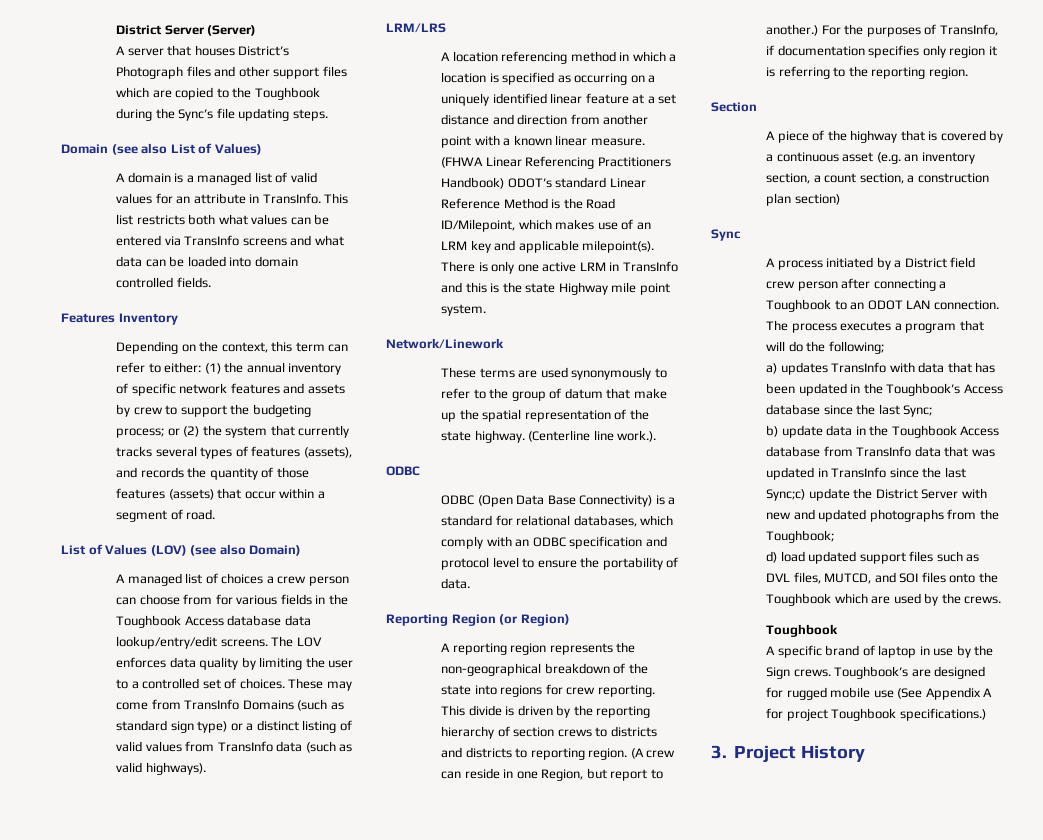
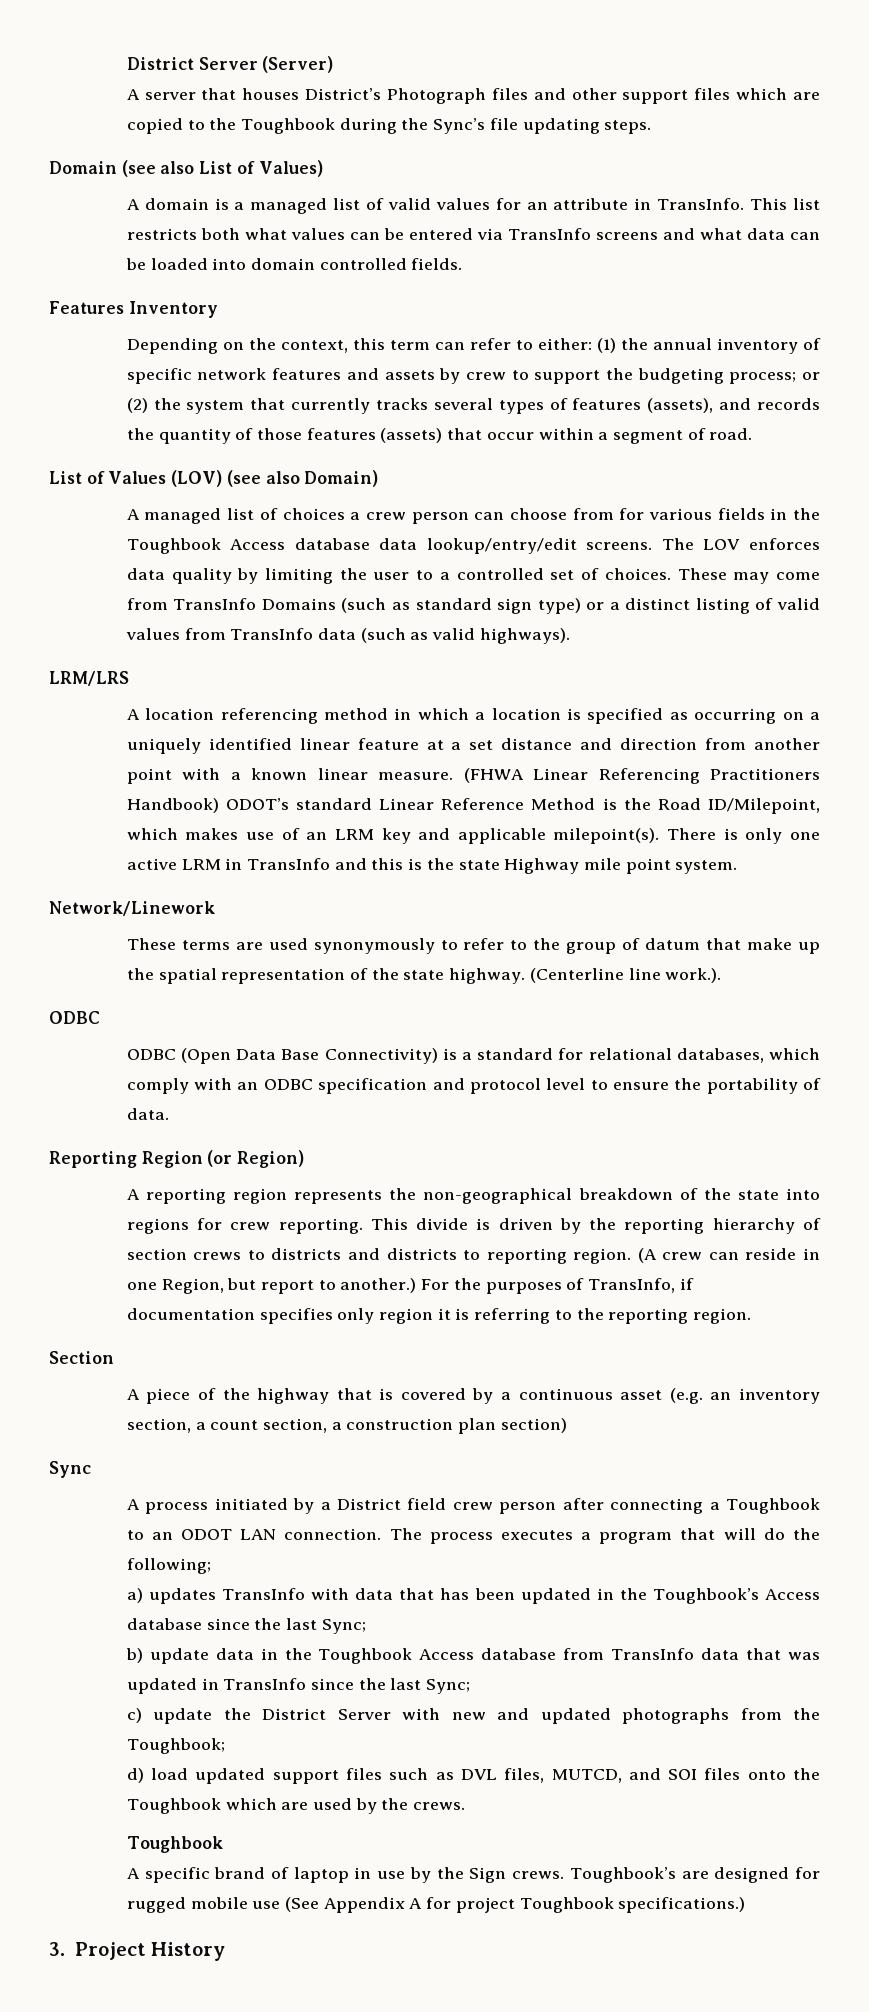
- b) update data in the Toughbook Access database from TransInfo data that was updated in TransInfo since the last Sync;c) update the District Server with new and updated photographs from the Toughbook;
+ b) update data in the Toughbook Access database from TransInfo data that was updated in TransInfo since the last Sync;
+ c) update the District Server with new and updated photographs from the Toughbook;

